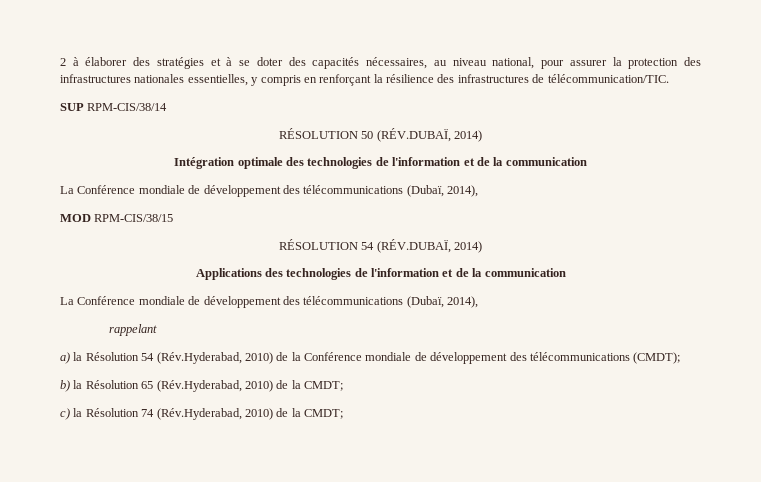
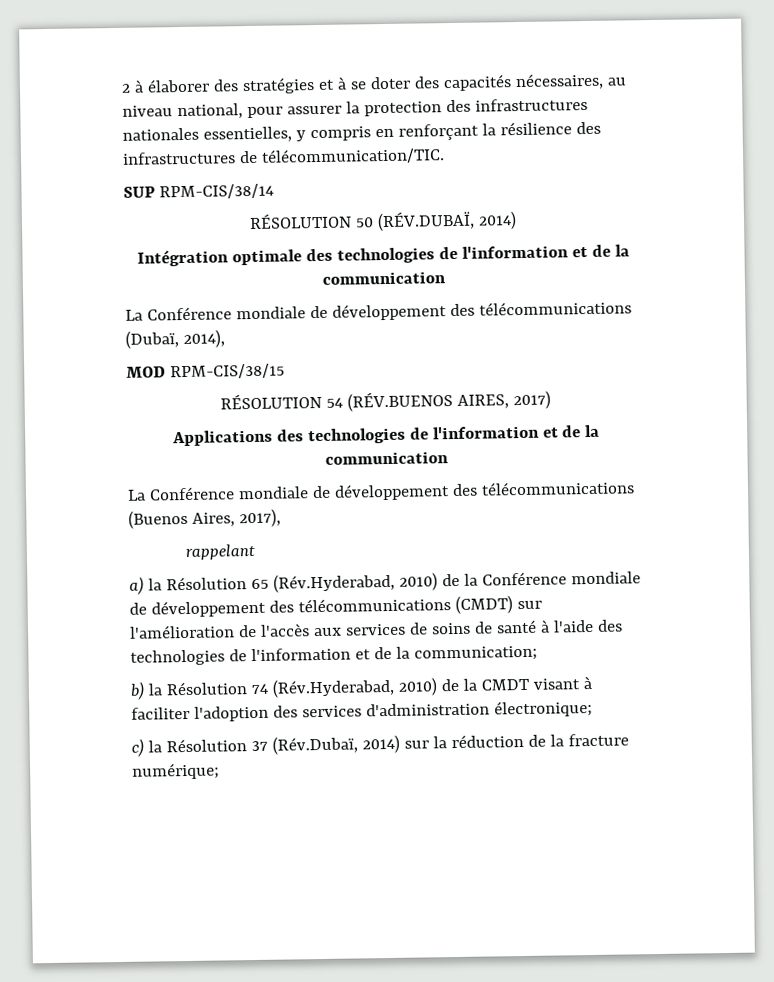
- RÉSOLUTION 54 (RÉV.DUBAÏ, 2014)
+ RÉSOLUTION 54 (RÉV.BUENOS AIRES, 2017)
  Applications des technologies de l'information et de la communication
- La Conférence mondiale de développement des télécommunications (Dubaï, 2014),
+ La Conférence mondiale de développement des télécommunications (Buenos Aires, 2017),
- a) la Résolution 54 (Rév.Hyderabad, 2010) de la Conférence mondiale de développement des télécommunications (CMDT);
- b) la Résolution 65 (Rév.Hyderabad, 2010) de la CMDT;
- c) la Résolution 74 (Rév.Hyderabad, 2010) de la CMDT;
+ a) la Résolution 65 (Rév.Hyderabad, 2010) de la Conférence mondiale de développement des télécommunications (CMDT) sur l'amélioration de l'accès aux services de soins de santé à l'aide des technologies de l'information et de la communication;
+ b) la Résolution 74 (Rév.Hyderabad, 2010) de la CMDT visant à faciliter l'adoption des services d'administration électronique;
+ c) la Résolution 37 (Rév.Dubaï, 2014) sur la réduction de la fracture numérique;

